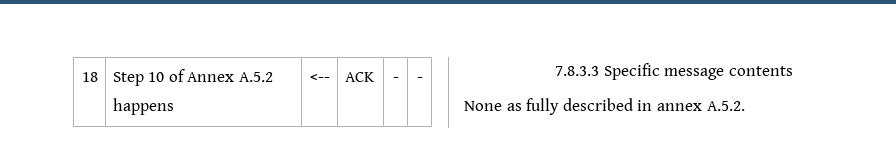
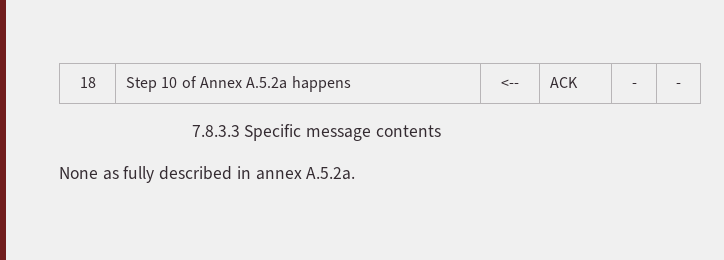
- 18 | Step 10 of Annex A.5.2 happens | <-- | ACK | - | -
+ 18 | Step 10 of Annex A.5.2a happens | <-- | ACK | - | -
- None as fully described in annex A.5.2.
+ None as fully described in annex A.5.2a.

